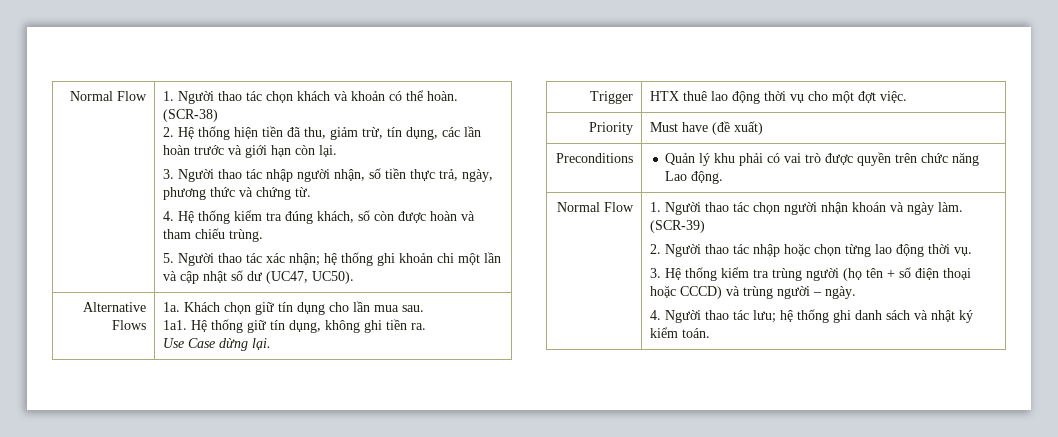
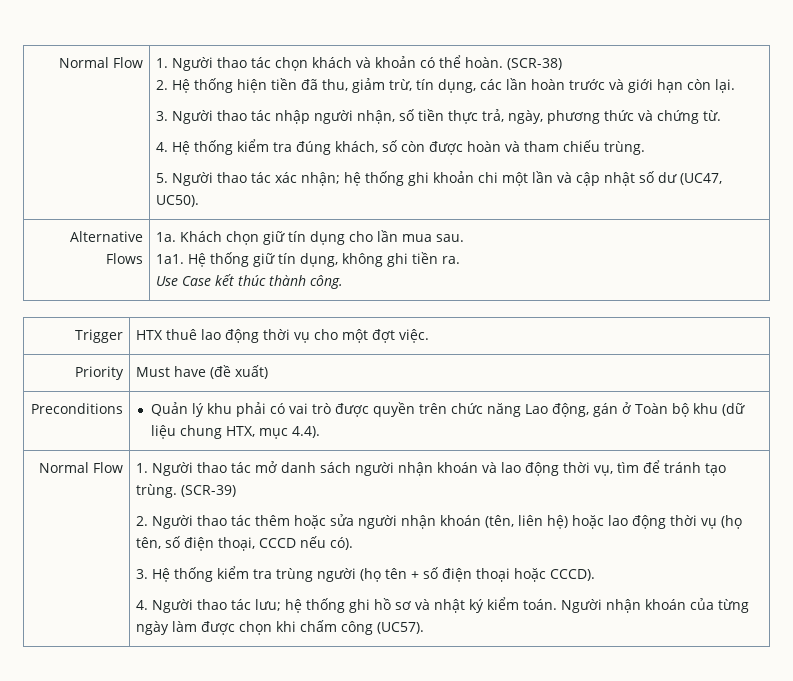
  Alternative Flows | 1a. Khách chọn giữ tín dụng cho lần mua sau.
  1a1. Hệ thống giữ tín dụng, không ghi tiền ra.
- Use Case dừng lại.
+ Use Case kết thúc thành công.
- Preconditions | Quản lý khu phải có vai trò được quyền trên chức năng Lao động.
- Normal Flow | 1. Người thao tác chọn người nhận khoán và ngày làm.
+ Preconditions | Quản lý khu phải có vai trò được quyền trên chức năng Lao động, gán ở Toàn bộ khu (dữ liệu chung HTX, mục 4.4).
+ Normal Flow | 1. Người thao tác mở danh sách người nhận khoán và lao động thời vụ, tìm để tránh tạo trùng.
- 2. Người thao tác nhập hoặc chọn từng lao động thời vụ.
+ 2. Người thao tác thêm hoặc sửa người nhận khoán (tên, liên hệ) hoặc lao động thời vụ (họ tên, số điện thoại, CCCD nếu có).
- 3. Hệ thống kiểm tra trùng người (họ tên + số điện thoại hoặc CCCD) và trùng người – ngày.
+ 3. Hệ thống kiểm tra trùng người (họ tên + số điện thoại hoặc CCCD).
- 4. Người thao tác lưu; hệ thống ghi danh sách và nhật ký kiểm toán.
+ 4. Người thao tác lưu; hệ thống ghi hồ sơ và nhật ký kiểm toán.
+ Người nhận khoán của từng ngày làm được chọn khi chấm công (UC57).

